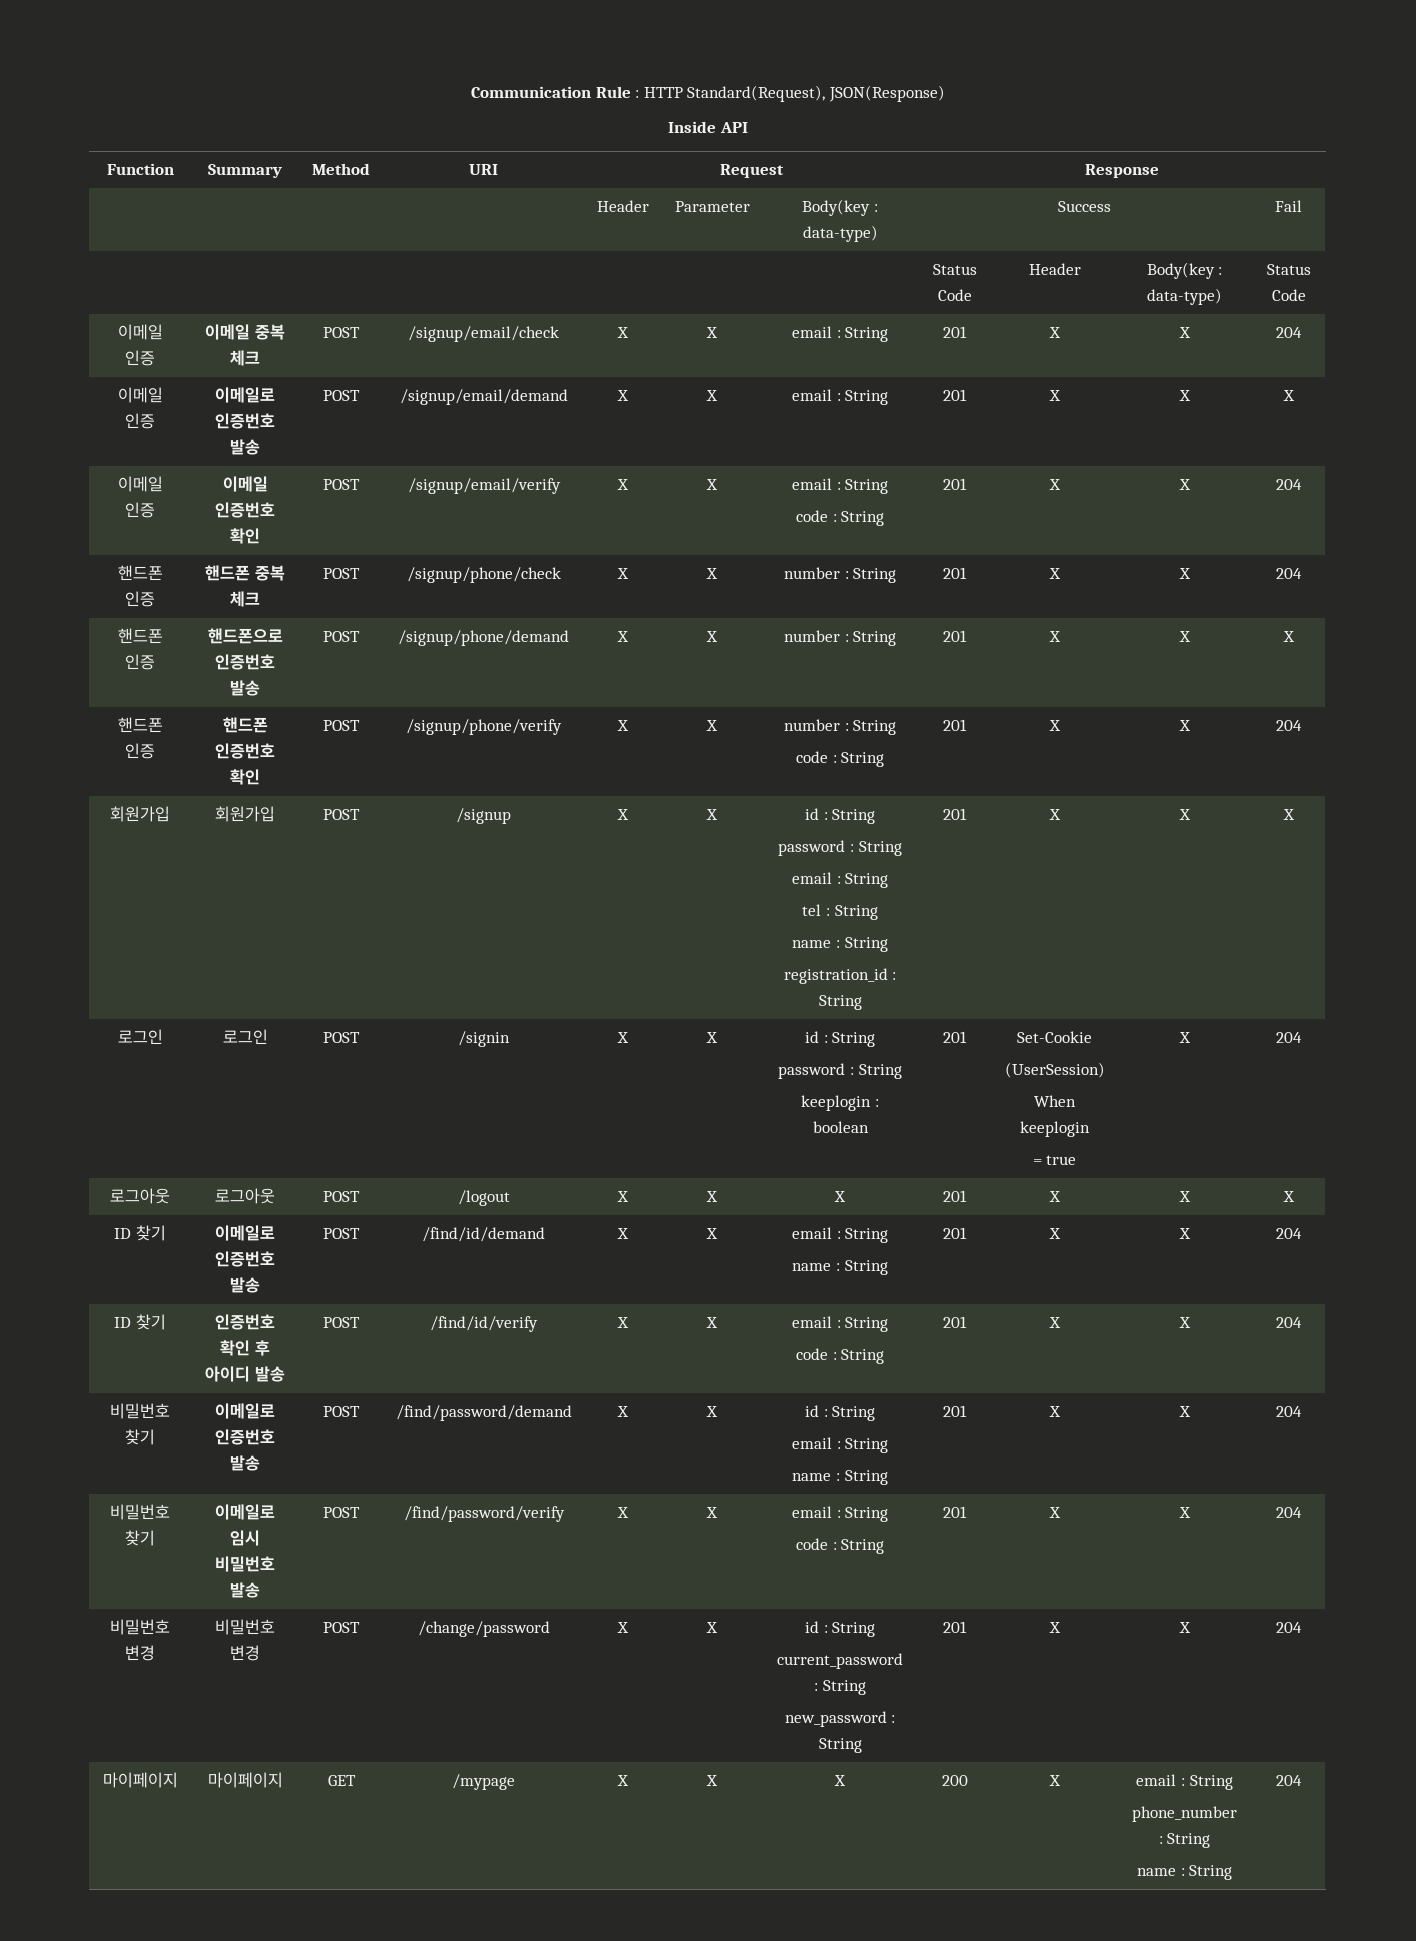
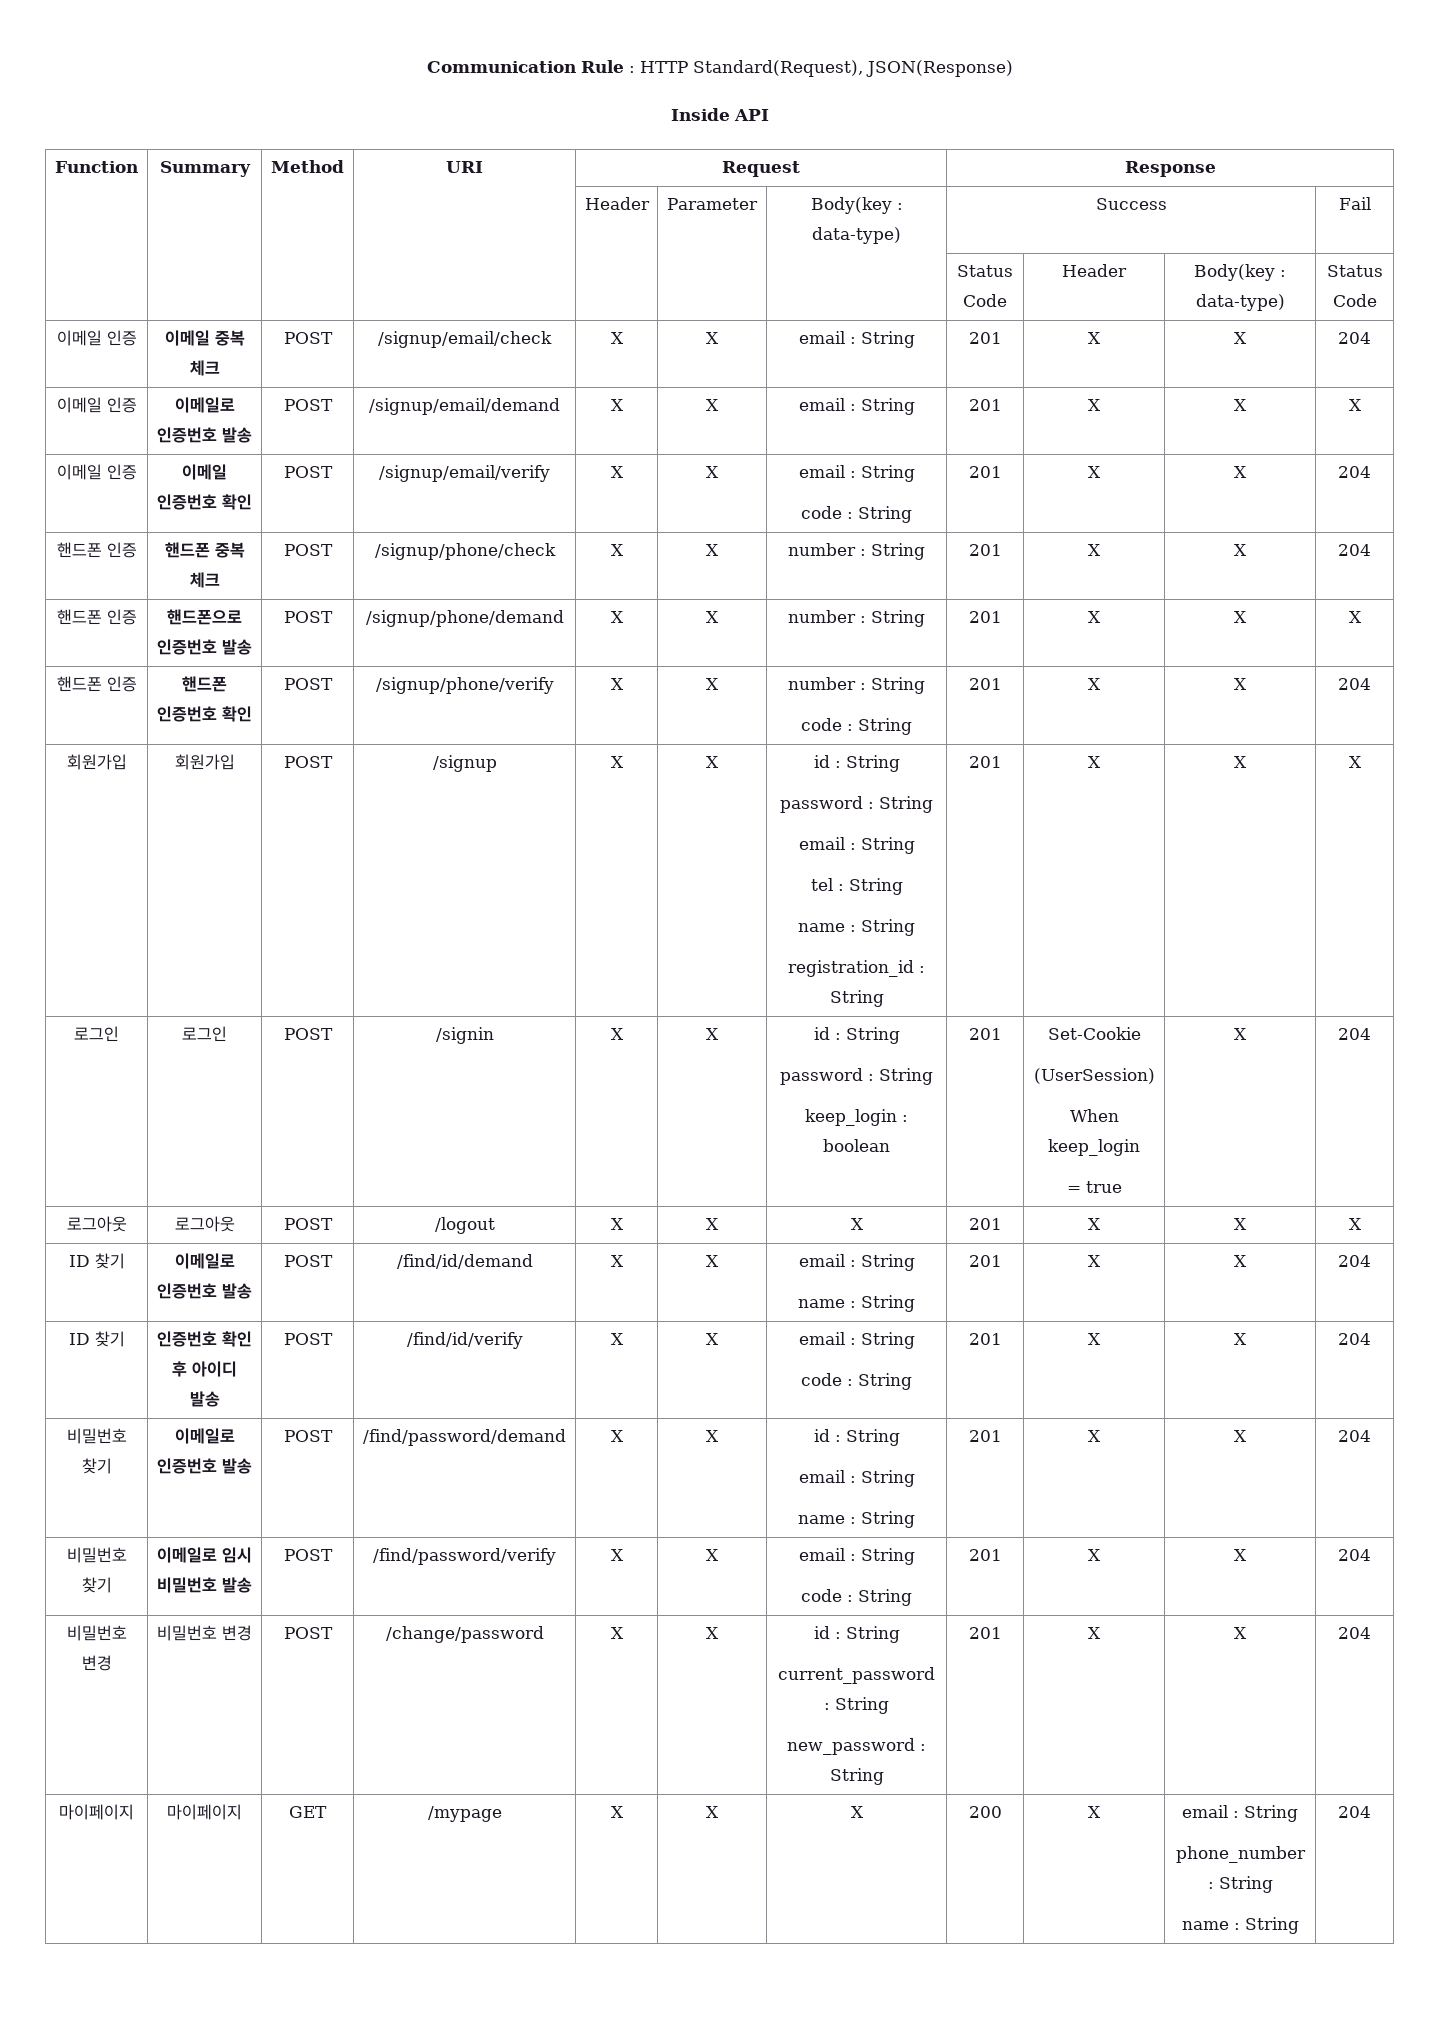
  로그인 | 로그인 | POST | /signin | X | X | id : String
  password : String
- keeplogin : boolean | 201 | Set-Cookie
+ keep_login : boolean | 201 | Set-Cookie
  (UserSession)
- When keeplogin
+ When keep_login

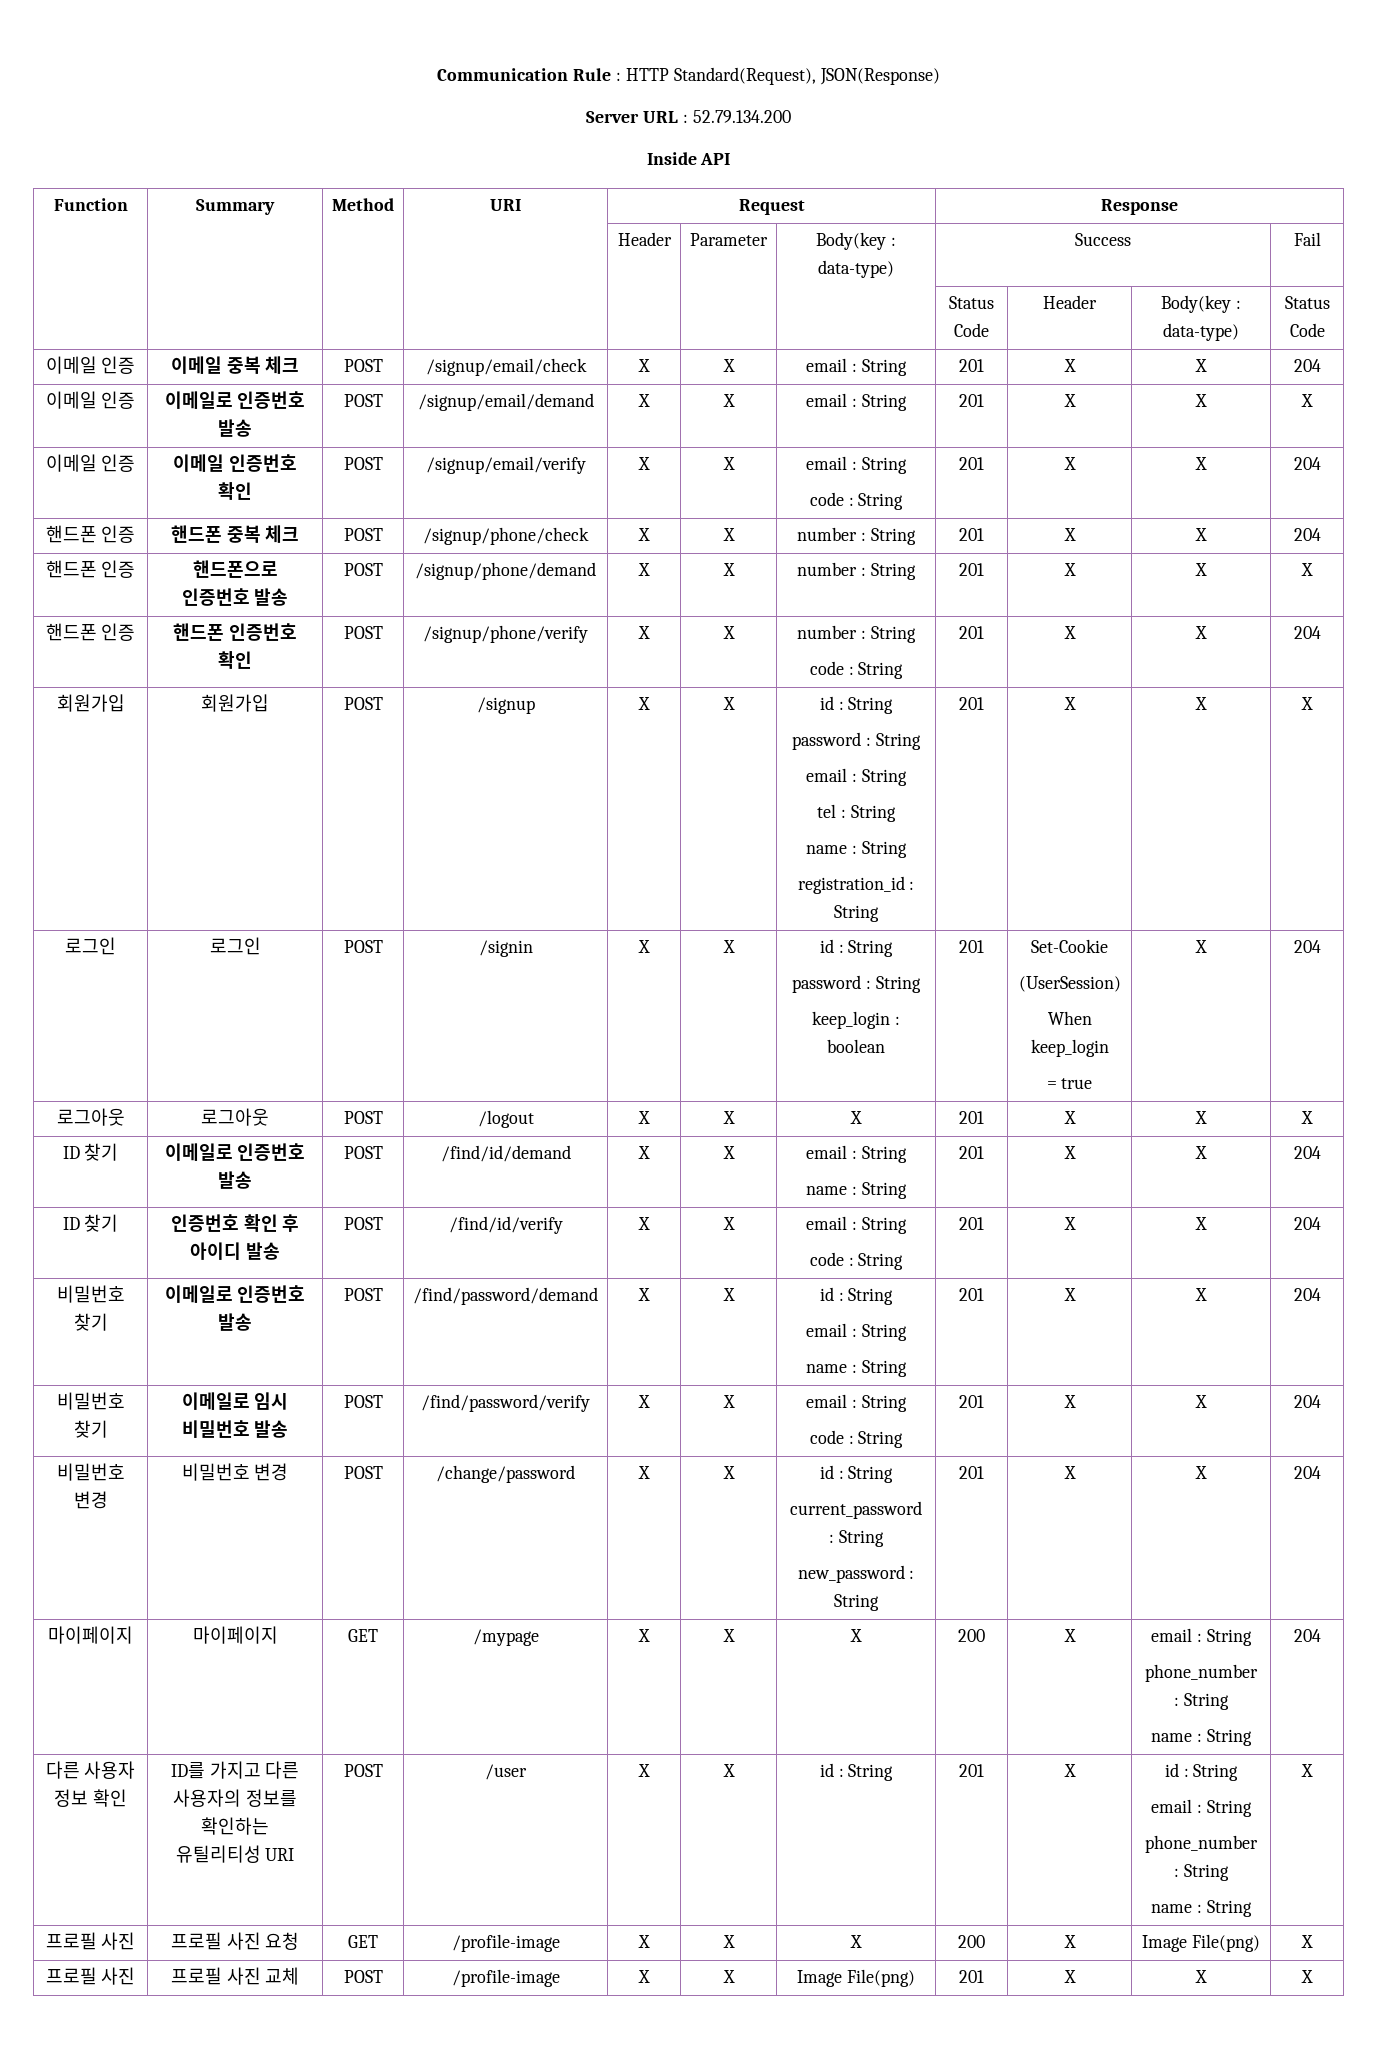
+ Server URL : 52.79.134.200
+ 다른 사용자 정보 확인 | ID를 가지고 다른 사용자의 정보를 확인하는 유틸리티성 URI | POST | /user | X | X | id : String | 201 | X | id : String
+ email : String
+ phone_number : String
+ name : String | X
+ 프로필 사진 | 프로필 사진 요청 | GET | /profile-image | X | X | X | 200 | X | Image File(png) | X
+ 프로필 사진 | 프로필 사진 교체 | POST | /profile-image | X | X | Image File(png) | 201 | X | X | X

